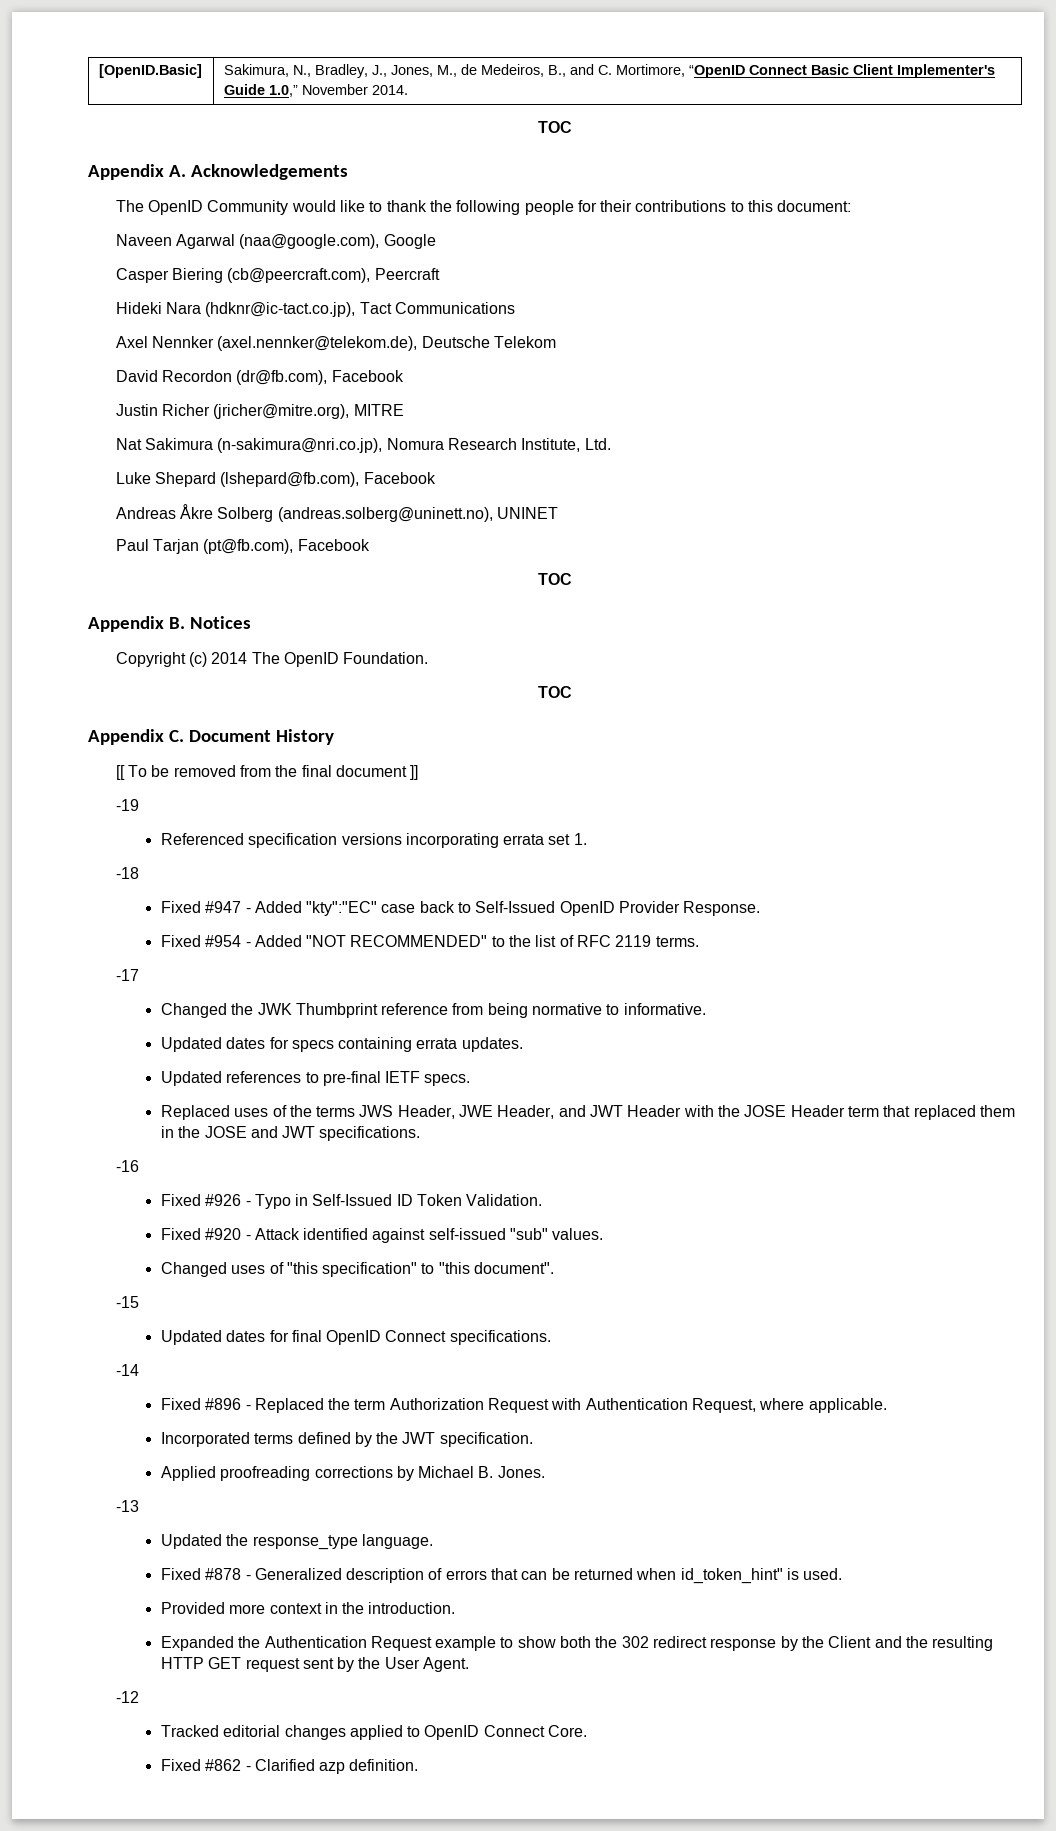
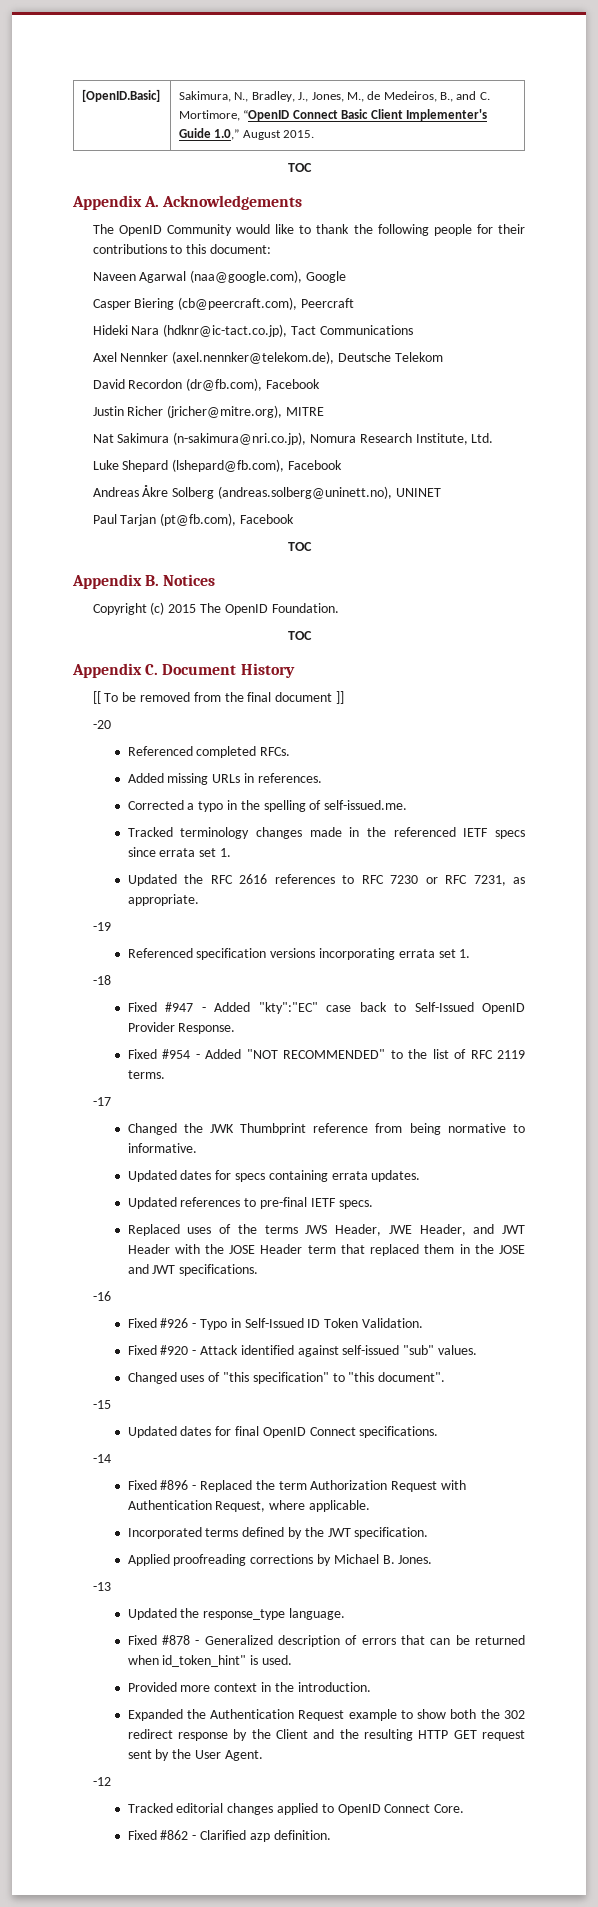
- [OpenID.Basic] | Sakimura, N., Bradley, J., Jones, M., de Medeiros, B., and C. Mortimore, “OpenID Connect Basic Client Implementer's Guide 1.0,” November 2014.
+ [OpenID.Basic] | Sakimura, N., Bradley, J., Jones, M., de Medeiros, B., and C. Mortimore, “OpenID Connect Basic Client Implementer's Guide 1.0,” August 2015.
- Copyright (c) 2014 The OpenID Foundation.
+ Copyright (c) 2015 The OpenID Foundation.
+ -20
+ Referenced completed RFCs.
+ Added missing URLs in references.
+ Corrected a typo in the spelling of self-issued.me.
+ Tracked terminology changes made in the referenced IETF specs since errata set 1.
+ Updated the RFC 2616 references to RFC 7230 or RFC 7231, as appropriate.

